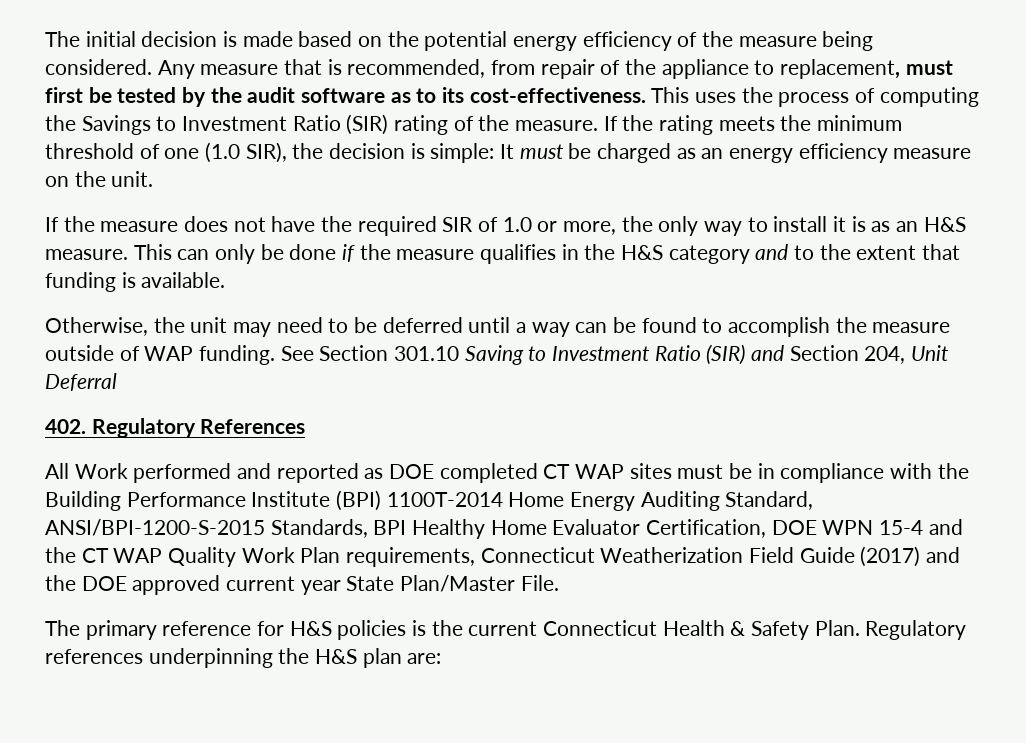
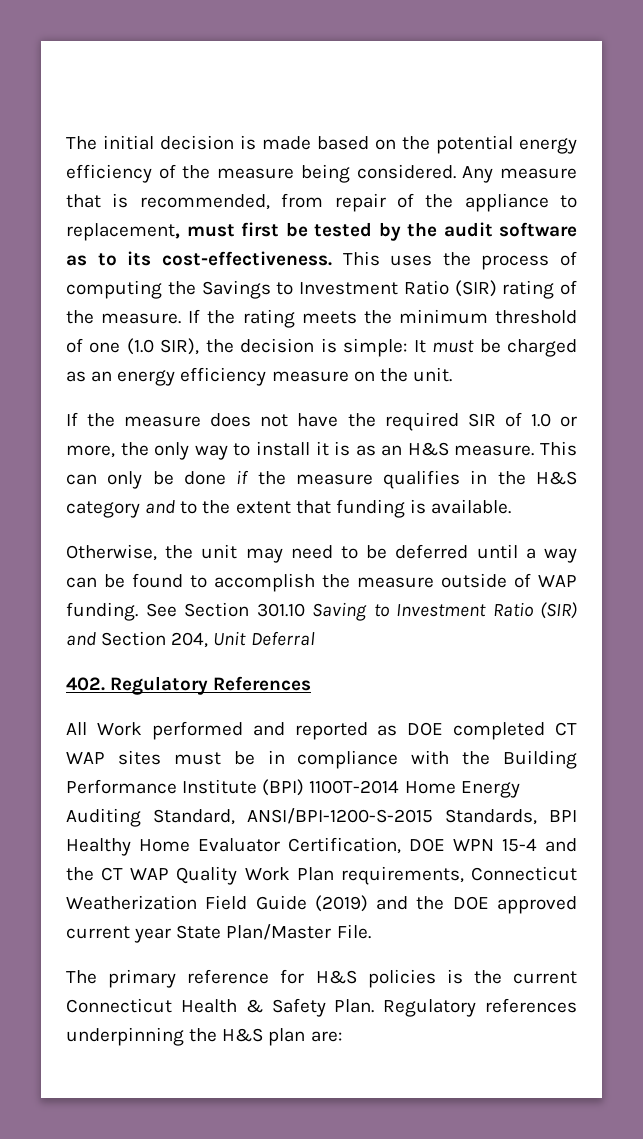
- All Work performed and reported as DOE completed CT WAP sites must be in compliance with the Building Performance Institute (BPI) 1100T-2014 Home Energy Auditing Standard, ANSI/BPI-1200-S-2015 Standards, BPI Healthy Home Evaluator Certification, DOE WPN 15-4 and the CT WAP Quality Work Plan requirements, Connecticut Weatherization Field Guide (2017) and the DOE approved current year State Plan/Master File.
+ All Work performed and reported as DOE completed CT WAP sites must be in compliance with the Building Performance Institute (BPI) 1100T-2014 Home Energy Auditing Standard, ANSI/BPI-1200-S-2015 Standards, BPI Healthy Home Evaluator Certification, DOE WPN 15-4 and the CT WAP Quality Work Plan requirements, Connecticut Weatherization Field Guide (2019) and the DOE approved current year State Plan/Master File.

